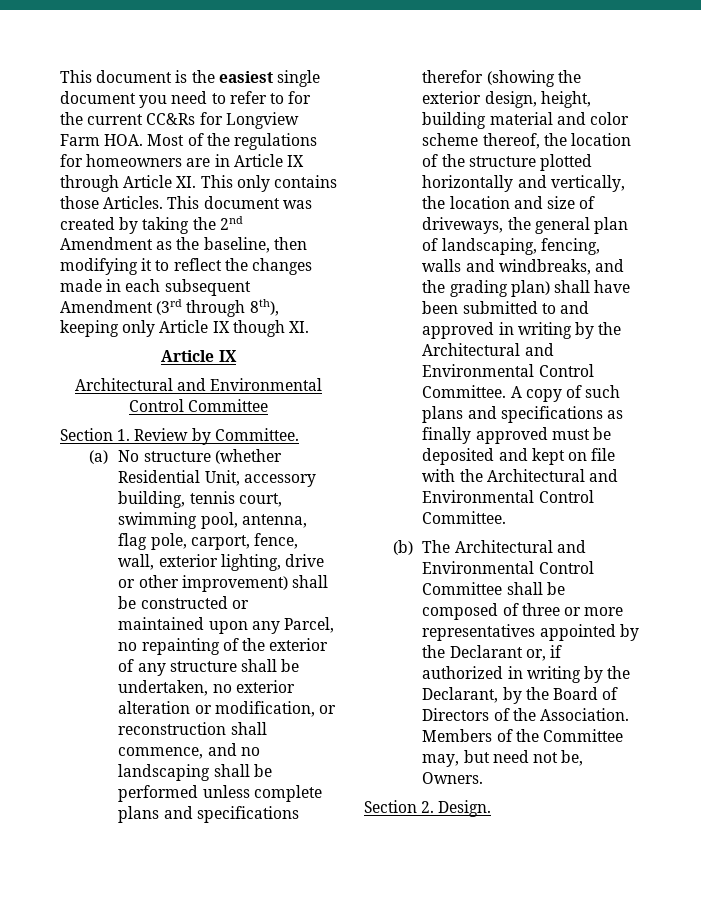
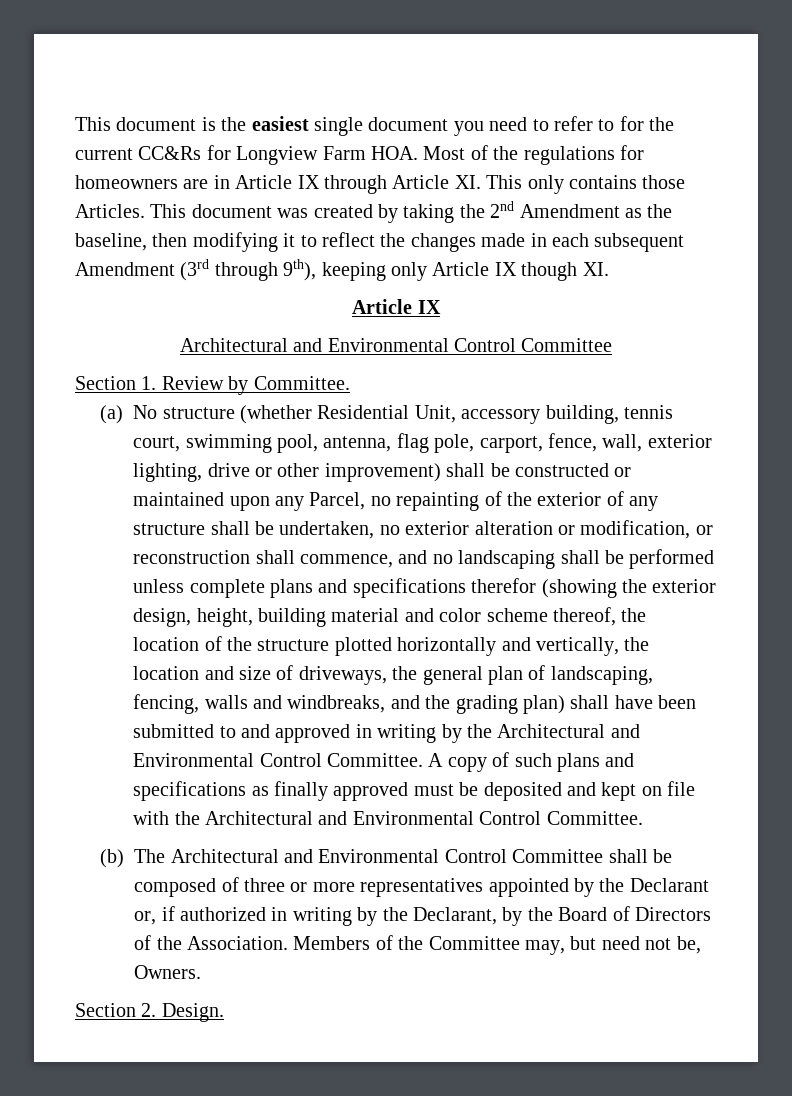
- This document was created by taking the 2nd Amendment as the baseline, then modifying it to reflect the changes made in each subsequent Amendment (3rd through 8th), keeping only Article IX though XI.
+ This document was created by taking the 2nd Amendment as the baseline, then modifying it to reflect the changes made in each subsequent Amendment (3rd through 9th), keeping only Article IX though XI.

